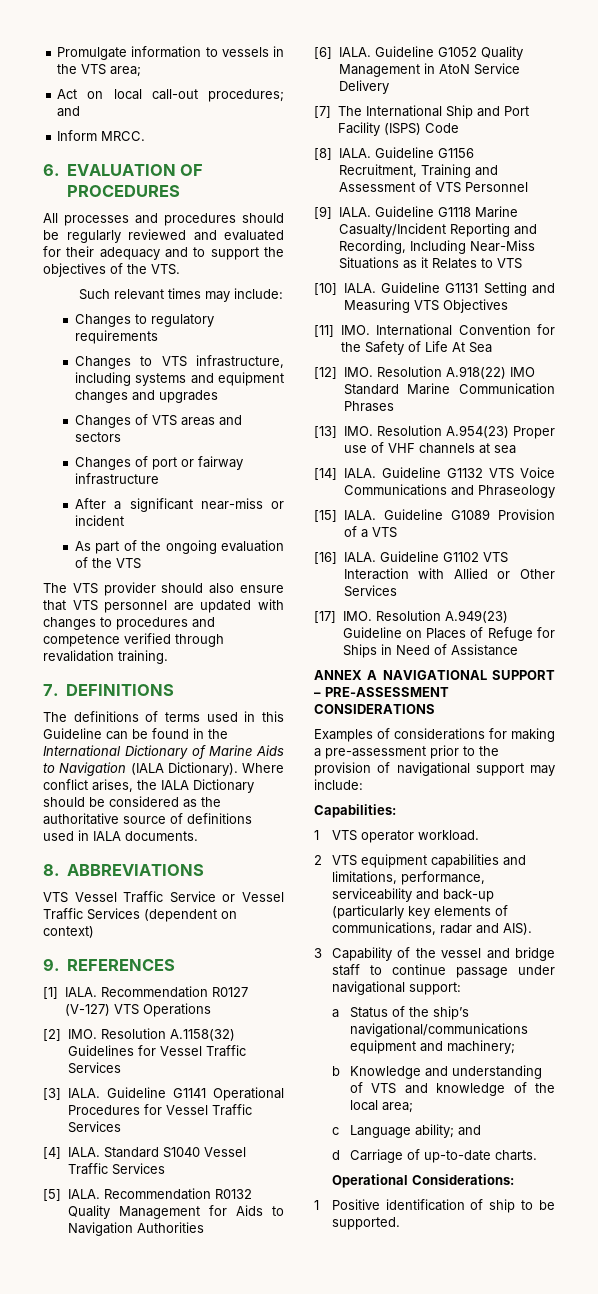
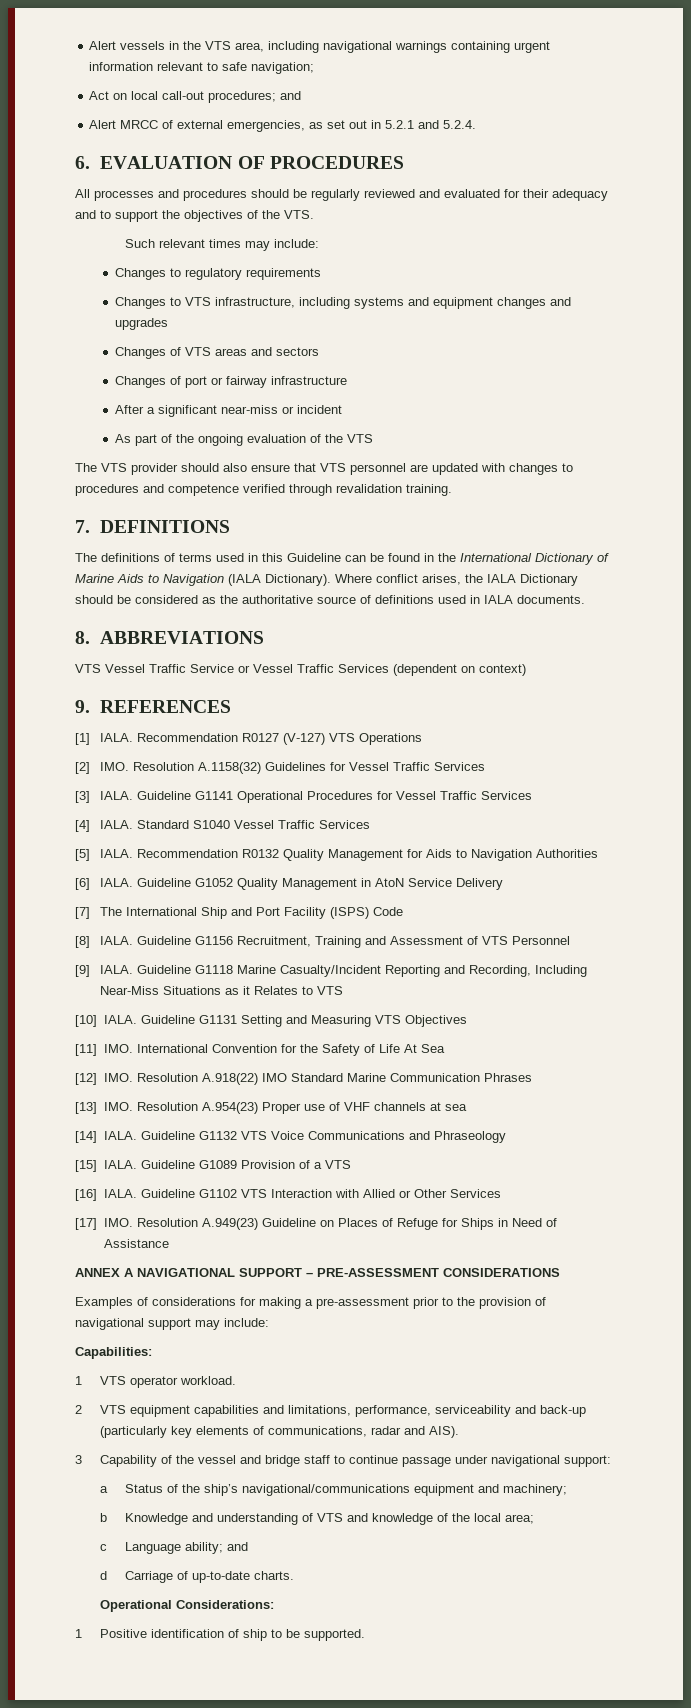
- Promulgate information to vessels in the VTS area;
+ Alert vessels in the VTS area, including navigational warnings containing urgent information relevant to safe navigation;
- Inform MRCC.
+ Alert MRCC of external emergencies, as set out in 5.2.1 and 5.2.4.

